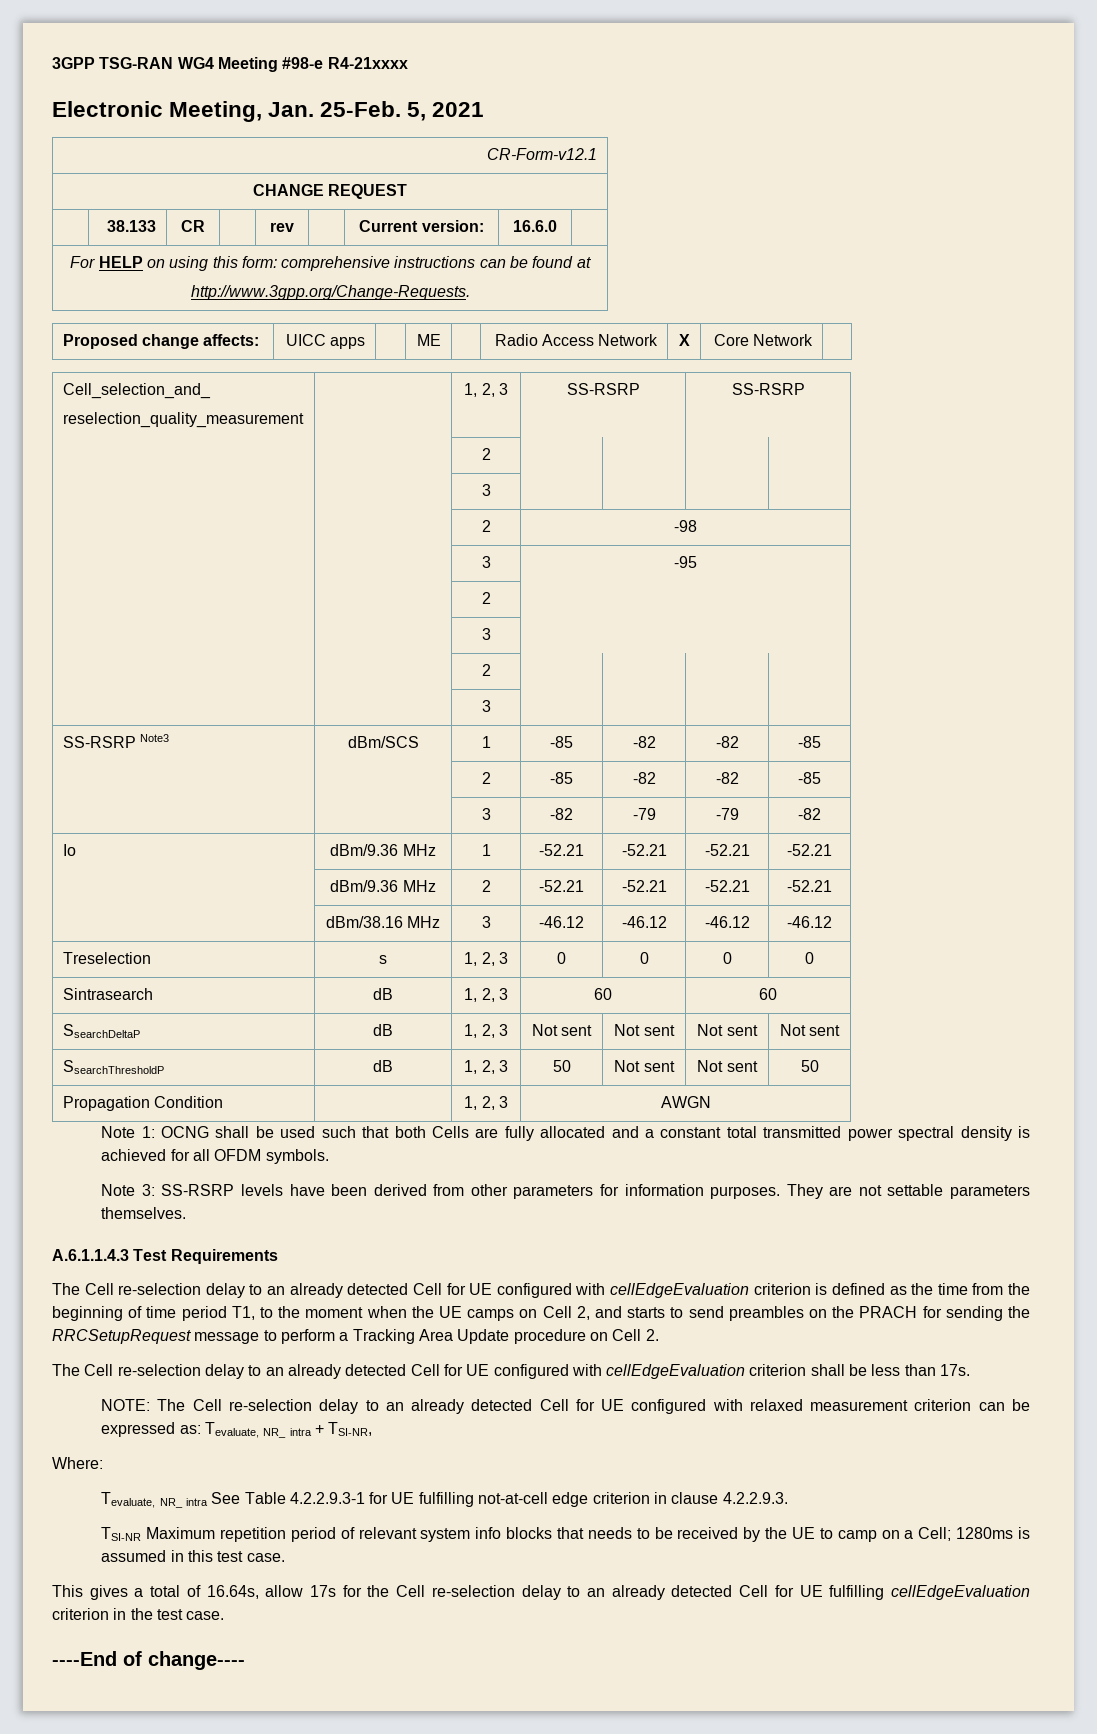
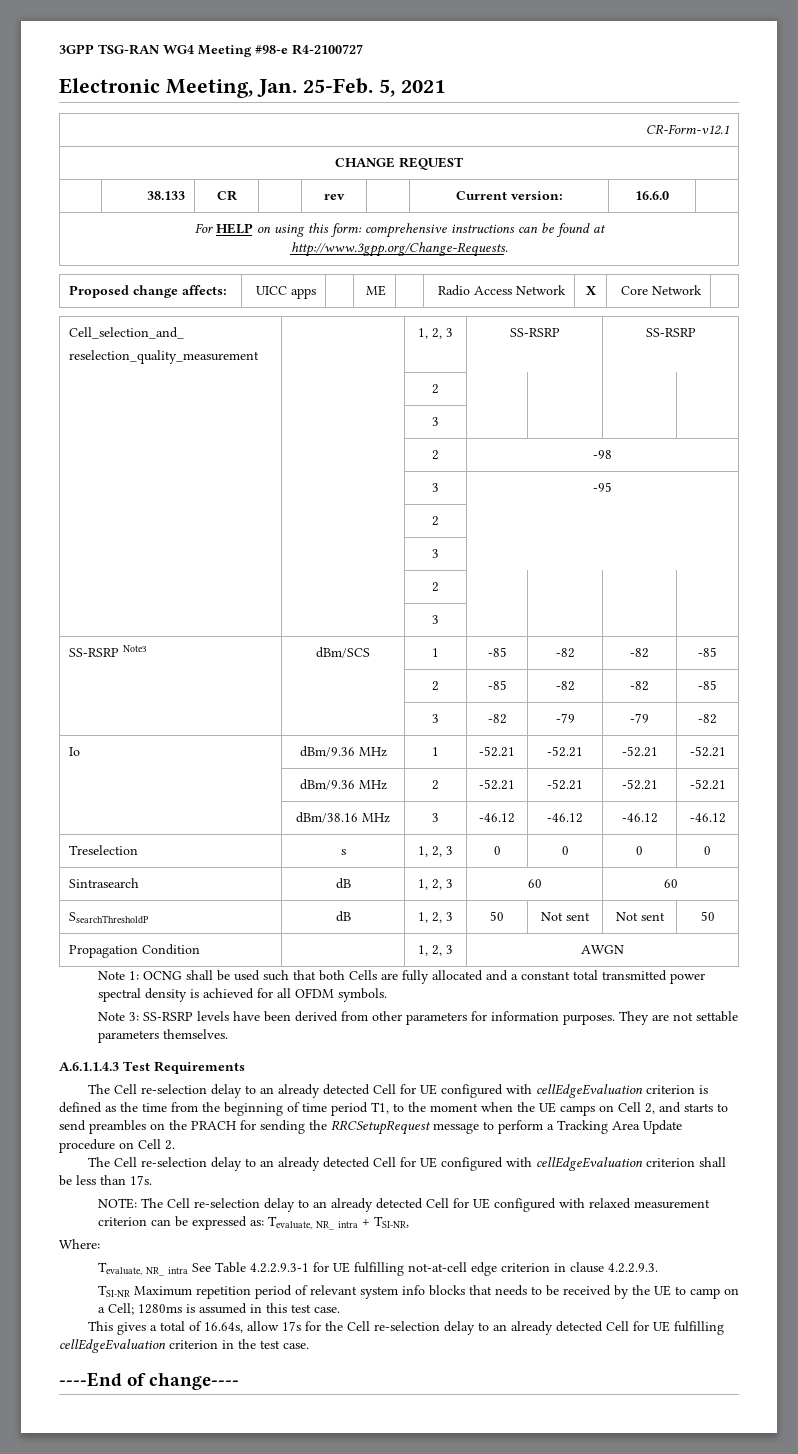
- 3GPP TSG-RAN WG4 Meeting #98-e R4-21xxxx
+ 3GPP TSG-RAN WG4 Meeting #98-e R4-2100727
- SsearchDeltaP | dB | 1, 2, 3 | Not sent | Not sent | Not sent | Not sent

